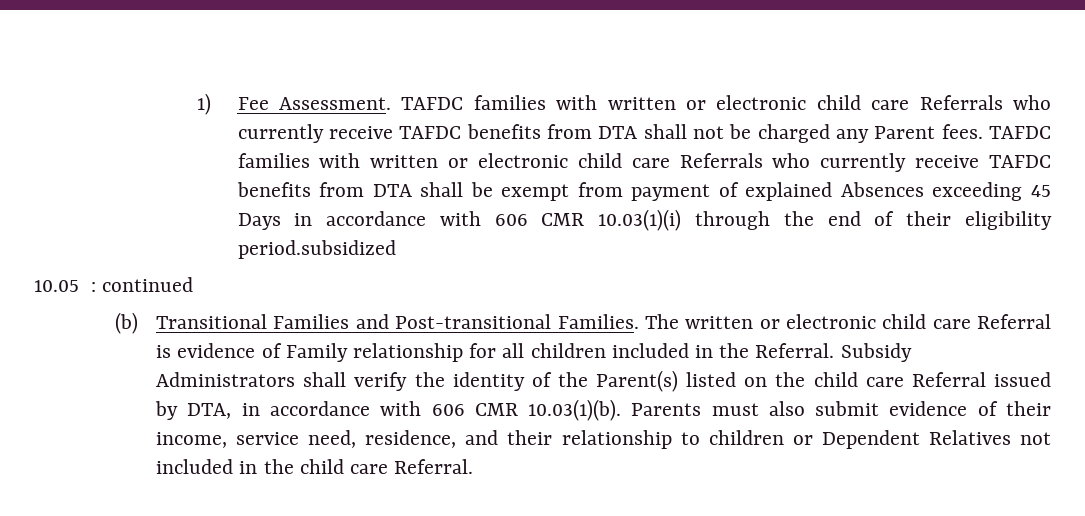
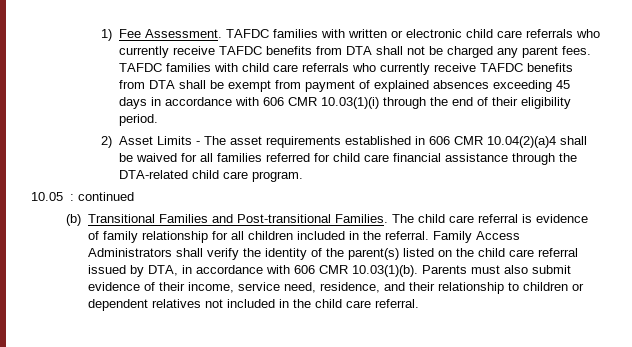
- TAFDC families with written or electronic child care Referrals who currently receive TAFDC benefits from DTA shall not be charged any Parent fees.
+ TAFDC families with written or electronic child care referrals who currently receive TAFDC benefits from DTA shall not be charged any parent fees.
- TAFDC families with written or electronic child care Referrals who currently receive TAFDC benefits from DTA shall be exempt from payment of explained Absences exceeding 45 Days in accordance with 606 CMR 10.03(1)(i) through the end of their eligibility period.subsidized
+ TAFDC families with child care referrals who currently receive TAFDC benefits from DTA shall be exempt from payment of explained absences exceeding 45 days in accordance with 606 CMR 10.03(1)(i) through the end of their eligibility period.
+ 2) Asset Limits - The asset requirements established in 606 CMR 10.04(2)(a)4 shall be waived for all families referred for child care financial assistance through the DTA-related child care program.
- The written or electronic child care Referral is evidence of Family relationship for all children included in the Referral. Subsidy Administrators shall verify the identity of the Parent(s) listed on the child care Referral issued by DTA, in accordance with 606 CMR 10.03(1)(b). Parents must also submit evidence of their income, service need, residence, and their relationship to children or Dependent Relatives not included in the child care Referral.
+ The child care referral is evidence of family relationship for all children included in the referral. Family Access Administrators shall verify the identity of the parent(s) listed on the child care referral issued by DTA, in accordance with 606 CMR 10.03(1)(b). Parents must also submit evidence of their income, service need, residence, and their relationship to children or dependent relatives not included in the child care referral.

